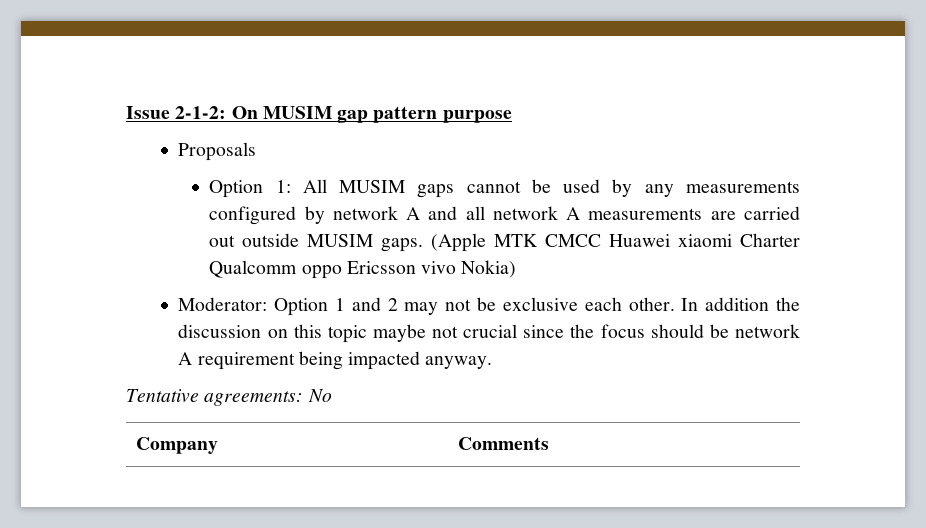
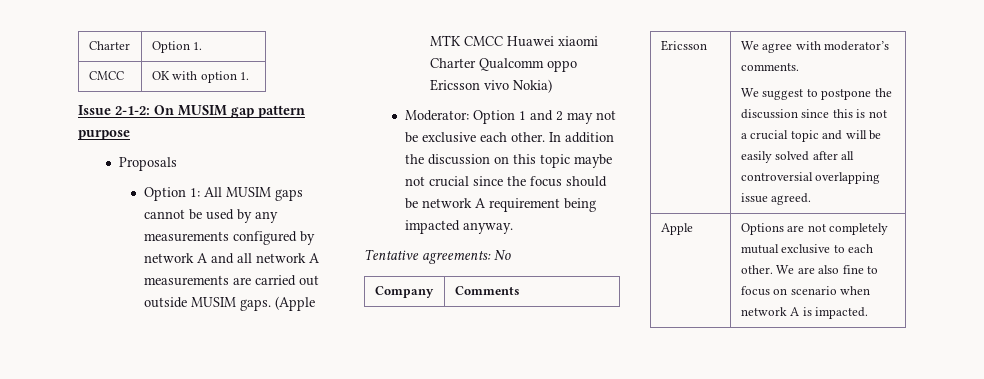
+ Charter | Option 1.
+ CMCC | OK with option 1.
+ Ericsson | We agree with moderator’s comments.
+ We suggest to postpone the discussion since this is not a crucial topic and will be easily solved after all controversial overlapping issue agreed.
+ Apple | Options are not completely mutual exclusive to each other. We are also fine to focus on scenario when network A is impacted.

